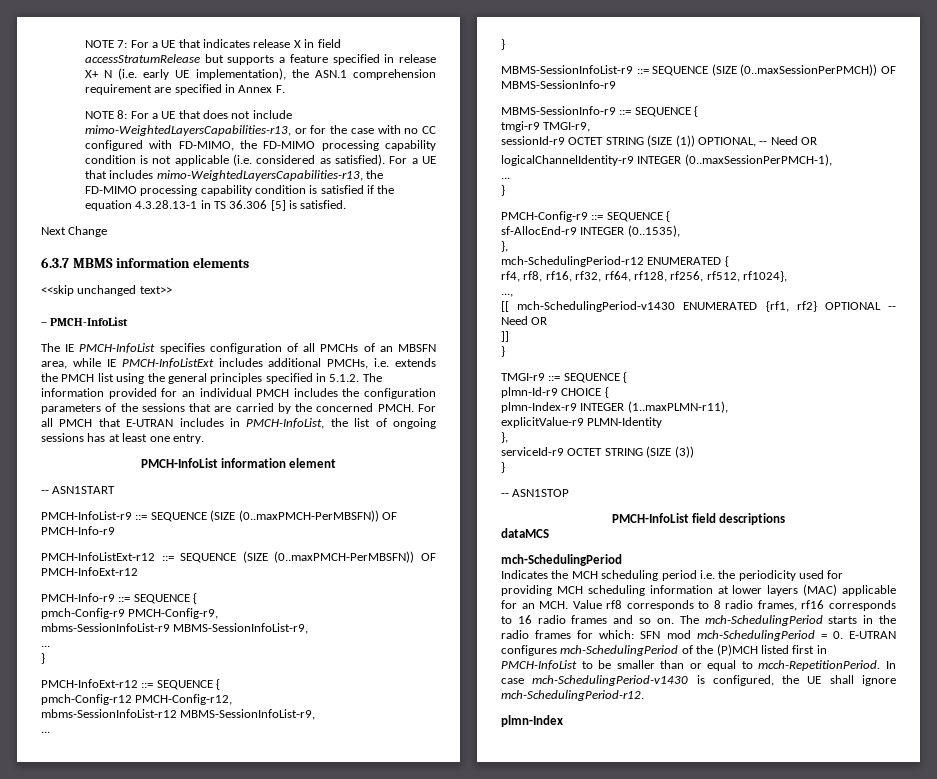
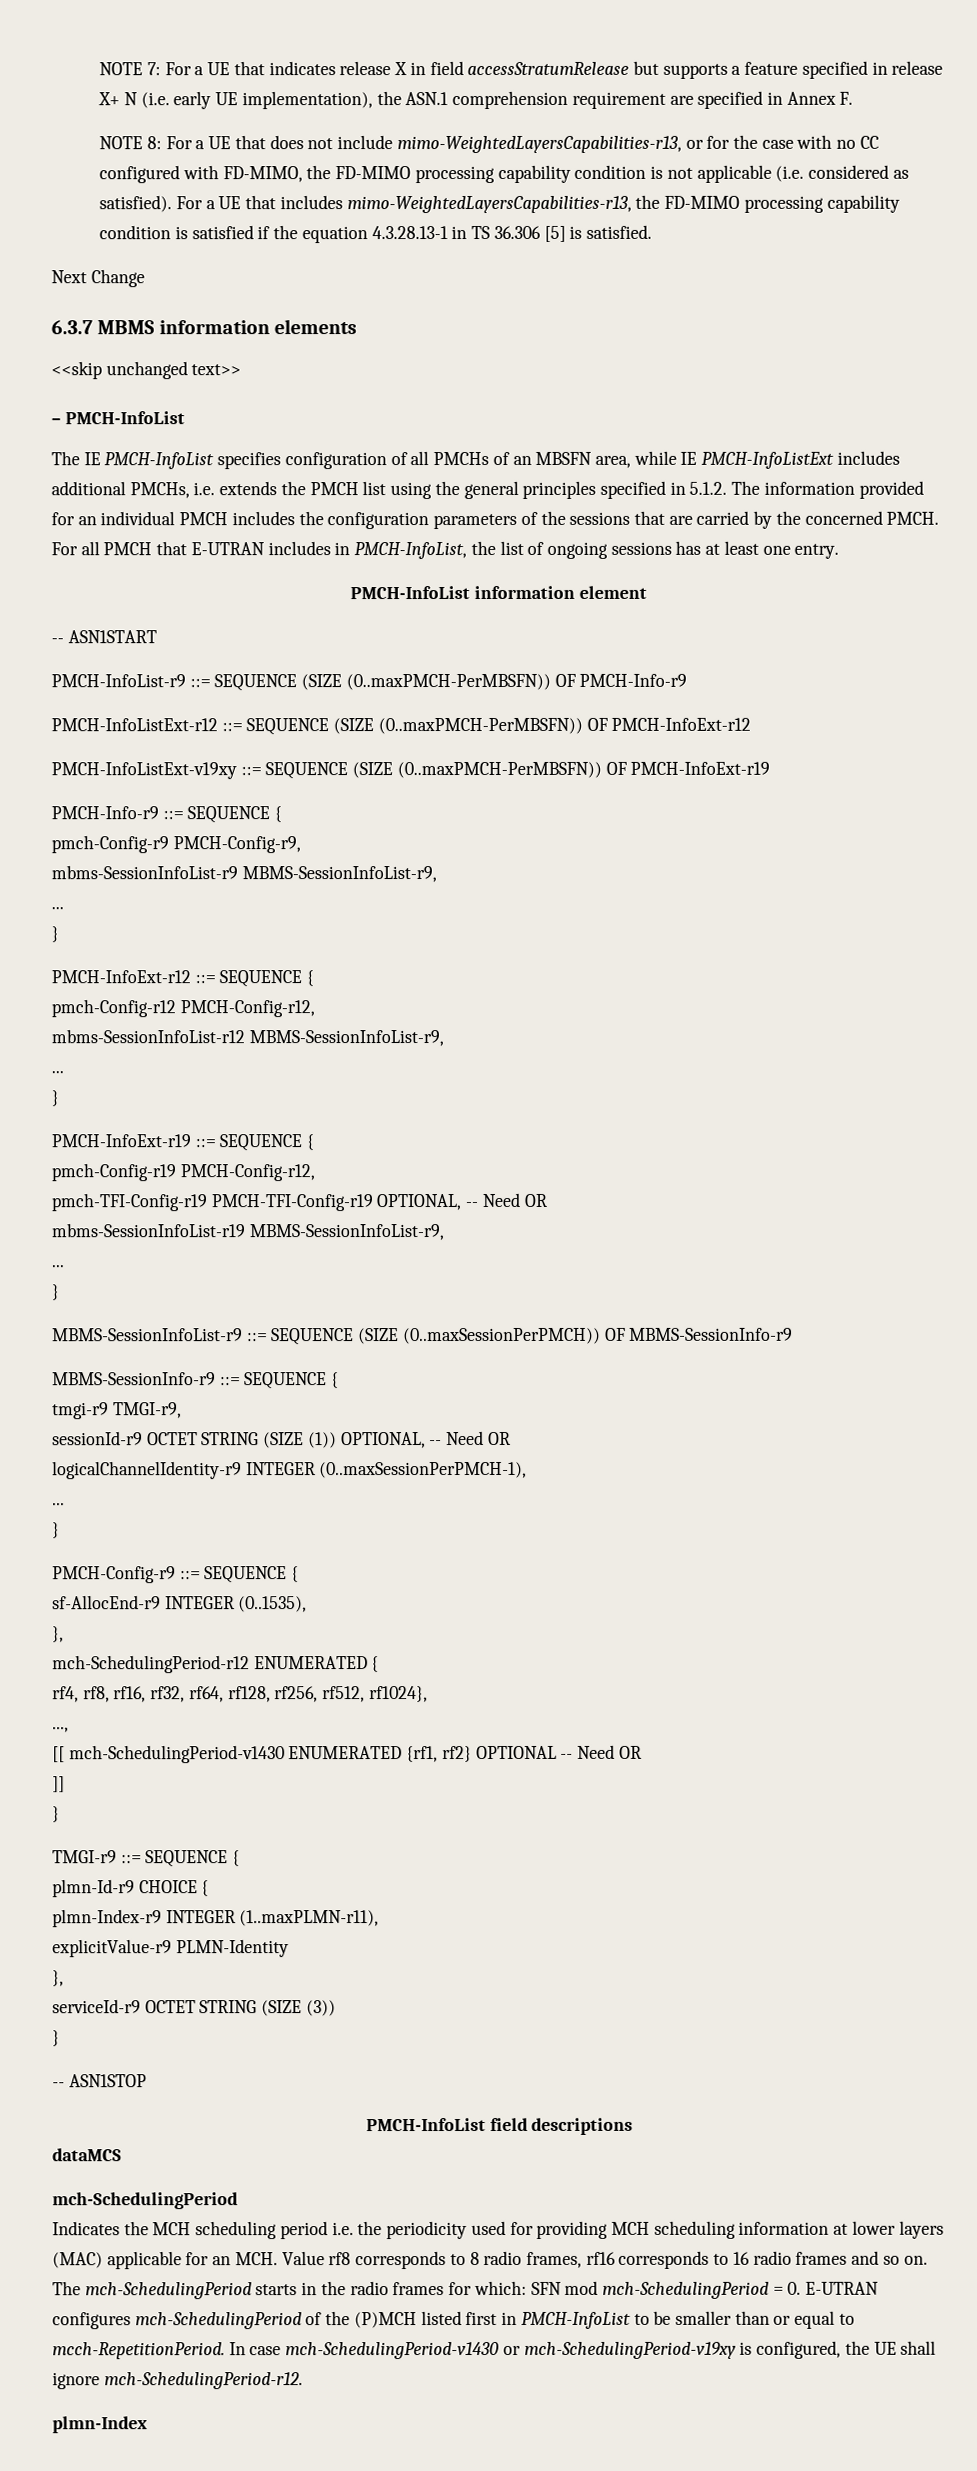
+ PMCH-InfoListExt-v19xy ::= SEQUENCE (SIZE (0..maxPMCH-PerMBSFN)) OF PMCH-InfoExt-r19
+ PMCH-InfoExt-r19 ::= SEQUENCE {
+ pmch-Config-r19 PMCH-Config-r12,
+ pmch-TFI-Config-r19 PMCH-TFI-Config-r19 OPTIONAL, -- Need OR
+ mbms-SessionInfoList-r19 MBMS-SessionInfoList-r9,
+ ...
+ }
- In case mch-SchedulingPeriod-v1430 is configured, the UE shall ignore mch-SchedulingPeriod-r12.
+ In case mch-SchedulingPeriod-v1430 or mch-SchedulingPeriod-v19xy is configured, the UE shall ignore mch-SchedulingPeriod-r12.

